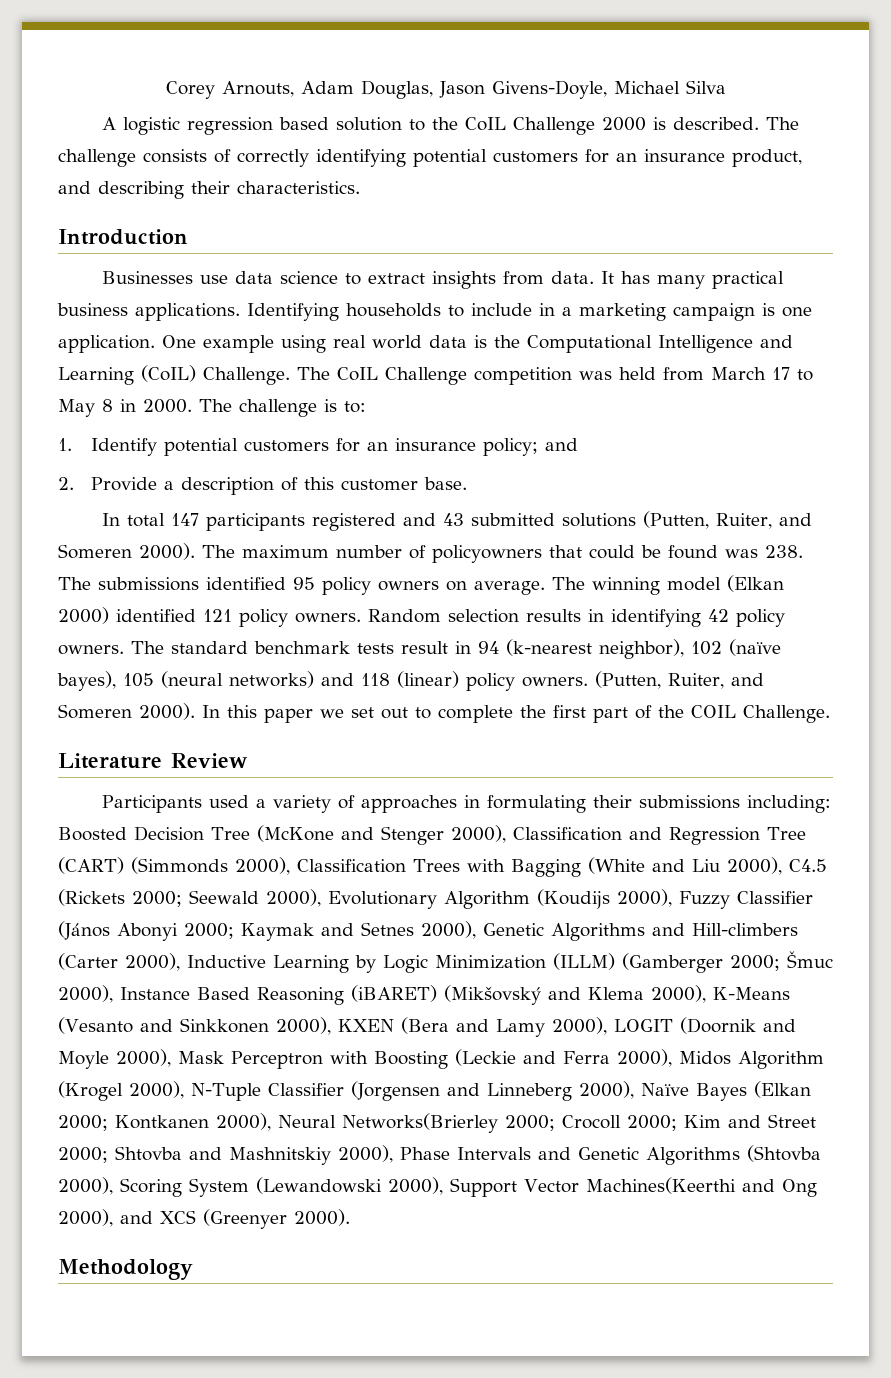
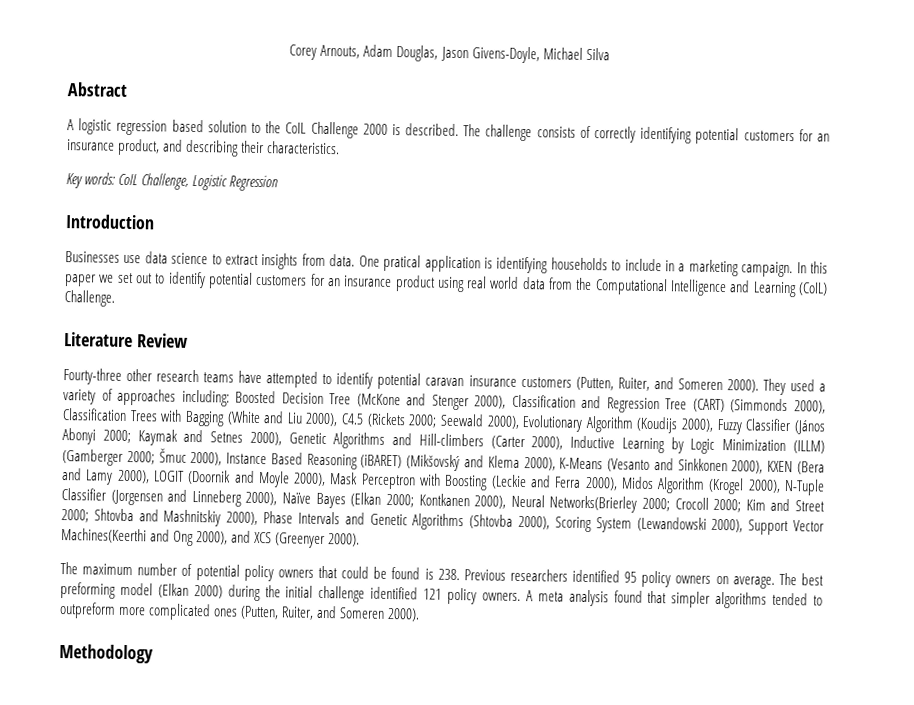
+ Abstract
+ Key words: CoIL Challenge, Logistic Regression
- It has many practical business applications. Identifying households to include in a marketing campaign is one application. One example using real world data is the Computational Intelligence and Learning (CoIL) Challenge. The CoIL Challenge competition was held from March 17 to May 8 in 2000. The challenge is to:
- 1. Identify potential customers for an insurance policy; and
- 2. Provide a description of this customer base.
- In total 147 participants registered and 43 submitted solutions (Putten, Ruiter, and Someren 2000). The maximum number of policyowners that could be found was 238. The submissions identified 95 policy owners on average. The winning model (Elkan 2000) identified 121 policy owners. Random selection results in identifying 42 policy owners. The standard benchmark tests result in 94 (k-nearest neighbor), 102 (naïve bayes), 105 (neural networks) and 118 (linear) policy owners. (Putten, Ruiter, and Someren 2000). In this paper we set out to complete the first part of the COIL Challenge.
+ One pratical application is identifying households to include in a marketing campaign. In this paper we set out to identify potential customers for an insurance product using real world data from the Computational Intelligence and Learning (CoIL) Challenge.
  Literature Review
- Participants used a variety of approaches in formulating their submissions including:
+ Fourty-three other research teams have attempted to identify potential caravan insurance customers (Putten, Ruiter, and Someren 2000). They used a variety of approaches including:
+ The maximum number of potential policy owners that could be found is 238. Previous researchers identified 95 policy owners on average. The best preforming model (Elkan 2000) during the initial challenge identified 121 policy owners. A meta analysis found that simpler algorithms tended to outpreform more complicated ones (Putten, Ruiter, and Someren 2000).

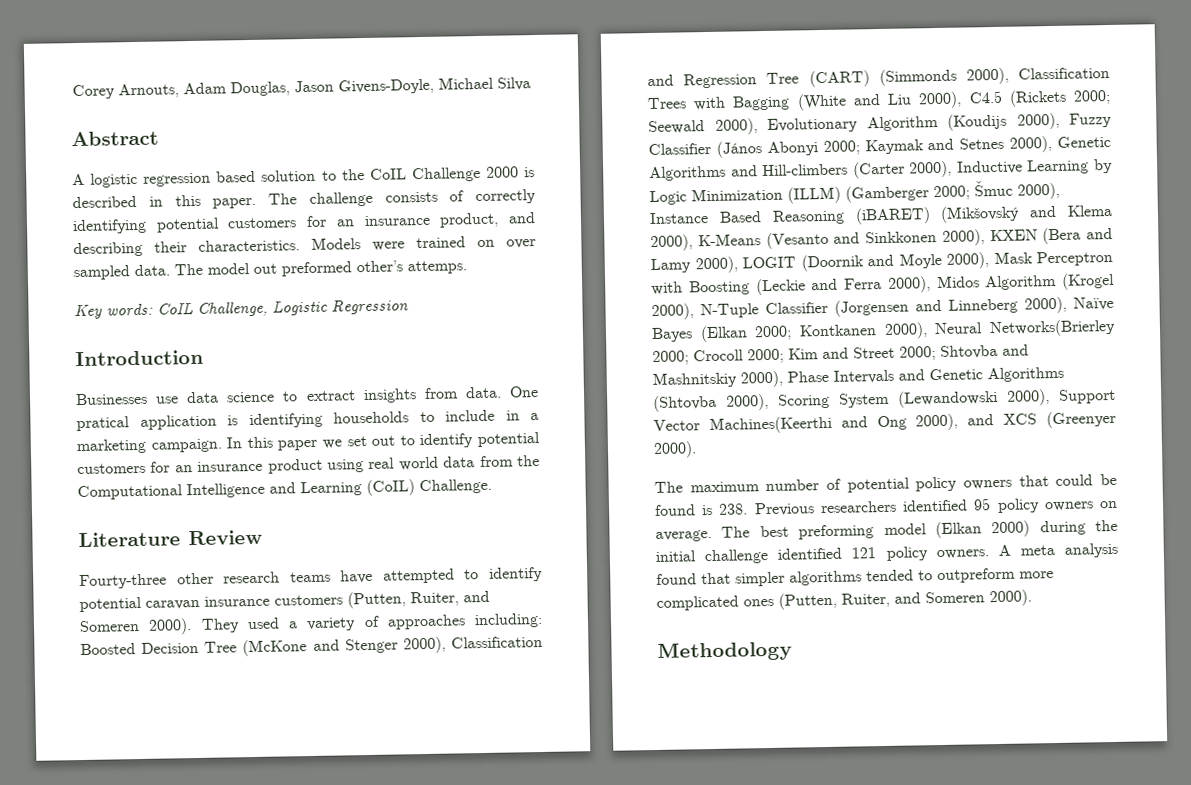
- A logistic regression based solution to the CoIL Challenge 2000 is described.
+ A logistic regression based solution to the CoIL Challenge 2000 is described in this paper.
+ Models were trained on over sampled data. The model out preformed other’s attemps.

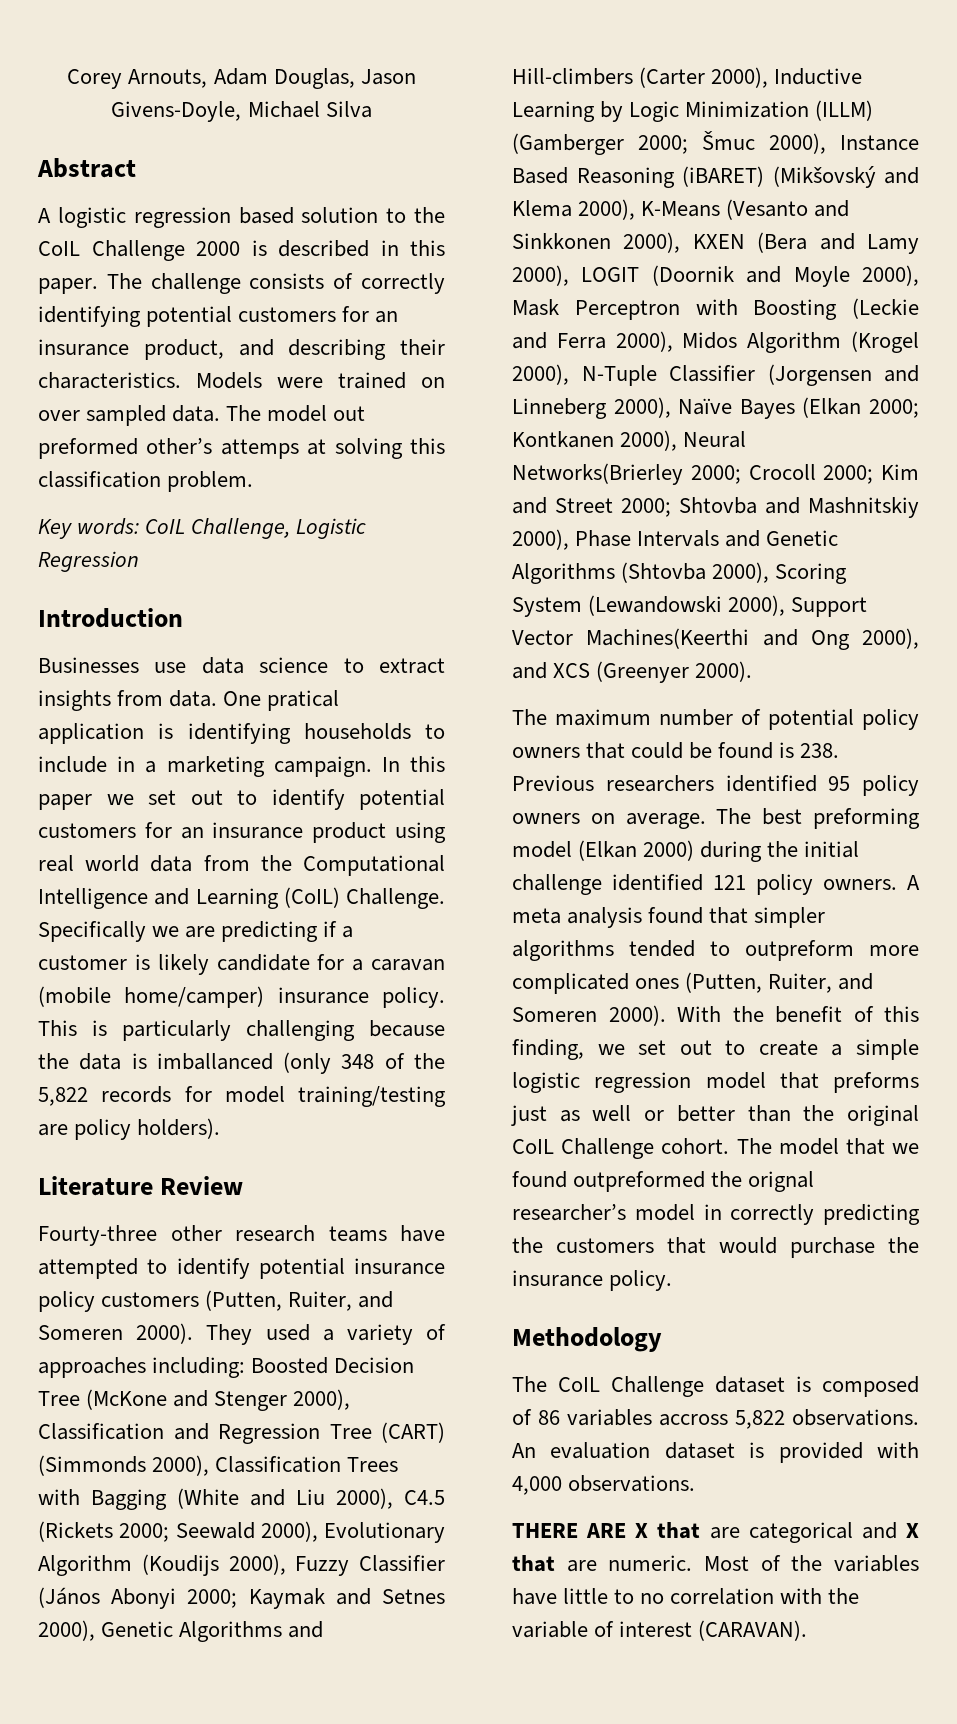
- The model out preformed other’s attemps.
+ The model out preformed other’s attemps at solving this classification problem.
+ Specifically we are predicting if a customer is likely candidate for a caravan (mobile home/camper) insurance policy. This is particularly challenging because the data is imballanced (only 348 of the 5,822 records for model training/testing are policy holders).
- Fourty-three other research teams have attempted to identify potential caravan insurance customers (Putten, Ruiter, and Someren 2000).
+ Fourty-three other research teams have attempted to identify potential insurance policy customers (Putten, Ruiter, and Someren 2000).
- A meta analysis found that simpler algorithms tended to outpreform more complicated ones (Putten, Ruiter, and Someren 2000).
+ A meta analysis found that simpler algorithms tended to outpreform more complicated ones (Putten, Ruiter, and Someren 2000). With the benefit of this finding, we set out to create a simple logistic regression model that preforms just as well or better than the original CoIL Challenge cohort. The model that we found outpreformed the orignal researcher’s model in correctly predicting the customers that would purchase the insurance policy.
  Methodology
+ The CoIL Challenge dataset is composed of 86 variables accross 5,822 observations. An evaluation dataset is provided with 4,000 observations.
+ THERE ARE X that are categorical and X that are numeric. Most of the variables have little to no correlation with the variable of interest (CARAVAN).

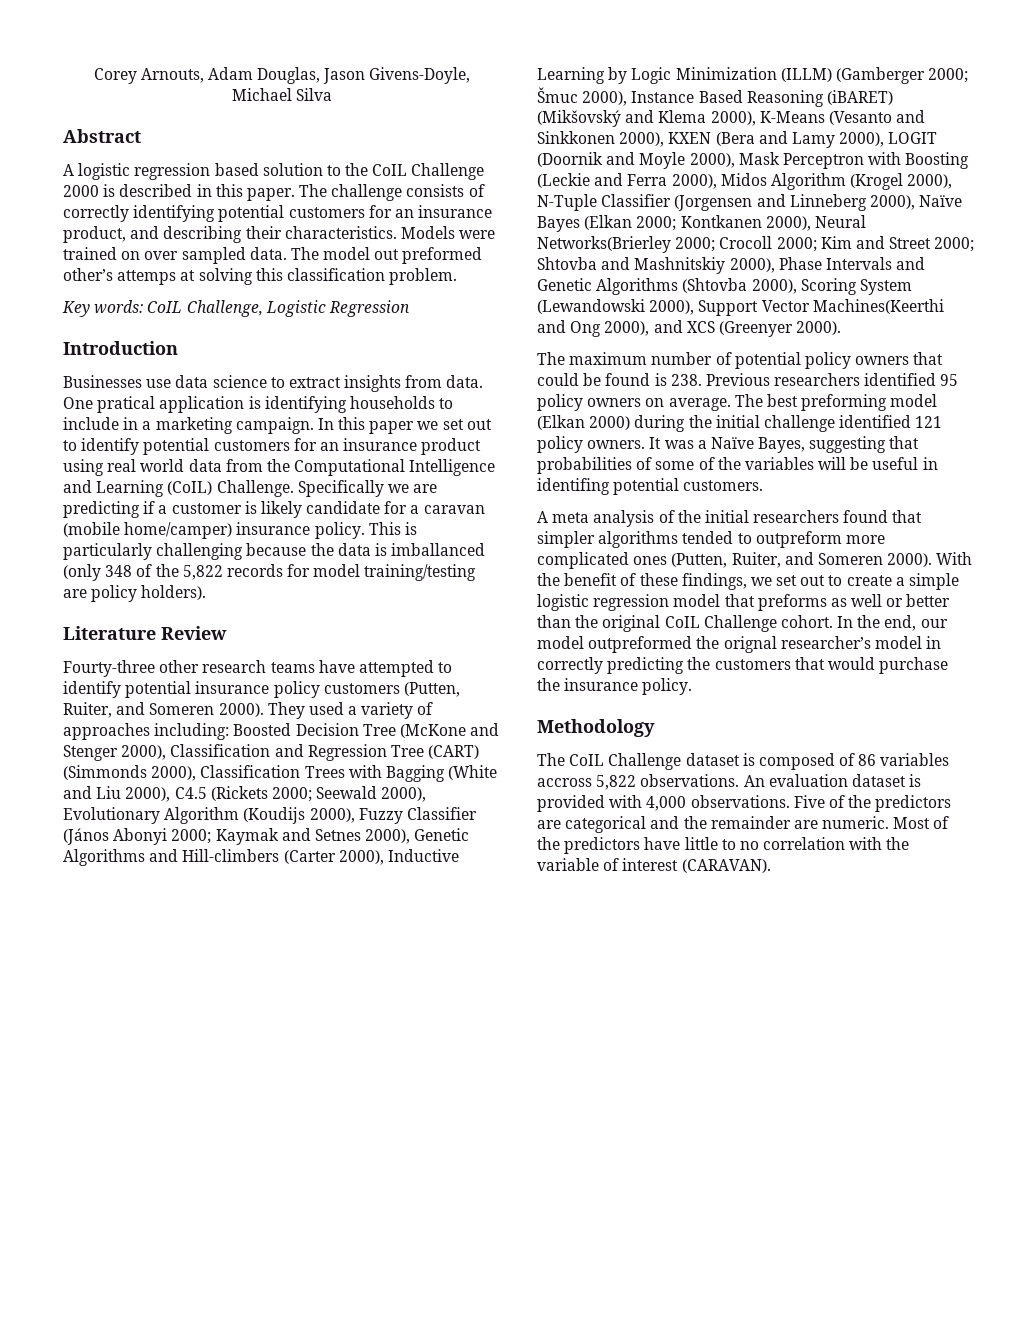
- A meta analysis found that simpler algorithms tended to outpreform more complicated ones (Putten, Ruiter, and Someren 2000).
+ It was a Naïve Bayes, suggesting that probabilities of some of the variables will be useful in identifing potential customers.
+ A meta analysis of the initial researchers found that simpler algorithms tended to outpreform more complicated ones (Putten, Ruiter, and Someren 2000).
- With the benefit of this finding, we set out to create a simple logistic regression model that preforms just as well or better than the original CoIL Challenge cohort.
+ With the benefit of these findings, we set out to create a simple logistic regression model that preforms as well or better than the original CoIL Challenge cohort.
- The model that we found outpreformed the orignal researcher’s model in correctly predicting the customers that would purchase the insurance policy.
+ In the end, our model outpreformed the orignal researcher’s model in correctly predicting the customers that would purchase the insurance policy.
- An evaluation dataset is provided with 4,000 observations.
- THERE ARE X that are categorical and X that are numeric.
+ An evaluation dataset is provided with 4,000 observations. Five of the predictors are categorical and the remainder are numeric.
- Most of the variables have little to no correlation with the variable of interest (CARAVAN).
+ Most of the predictors have little to no correlation with the variable of interest (CARAVAN).

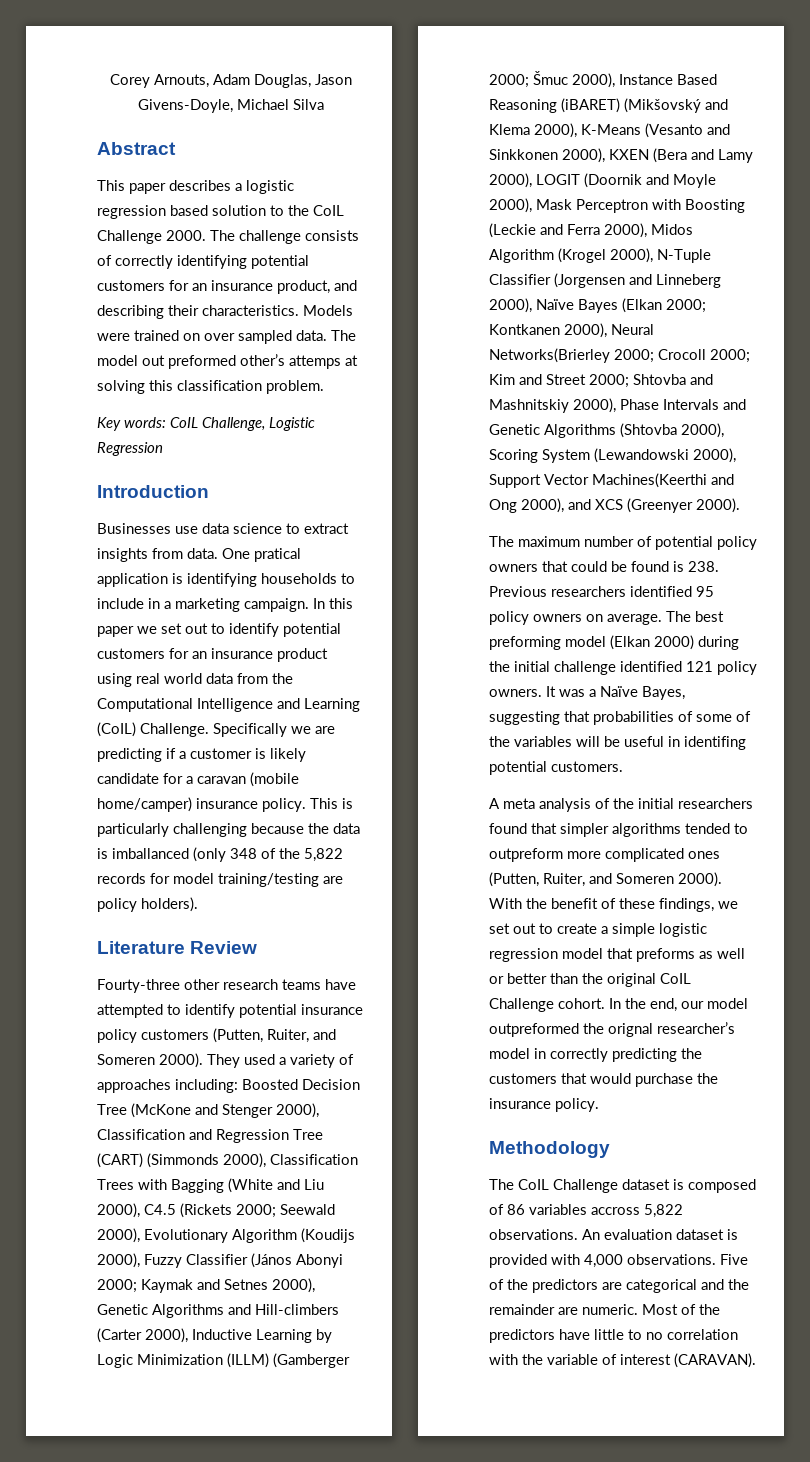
- A logistic regression based solution to the CoIL Challenge 2000 is described in this paper.
+ This paper describes a logistic regression based solution to the CoIL Challenge 2000.

